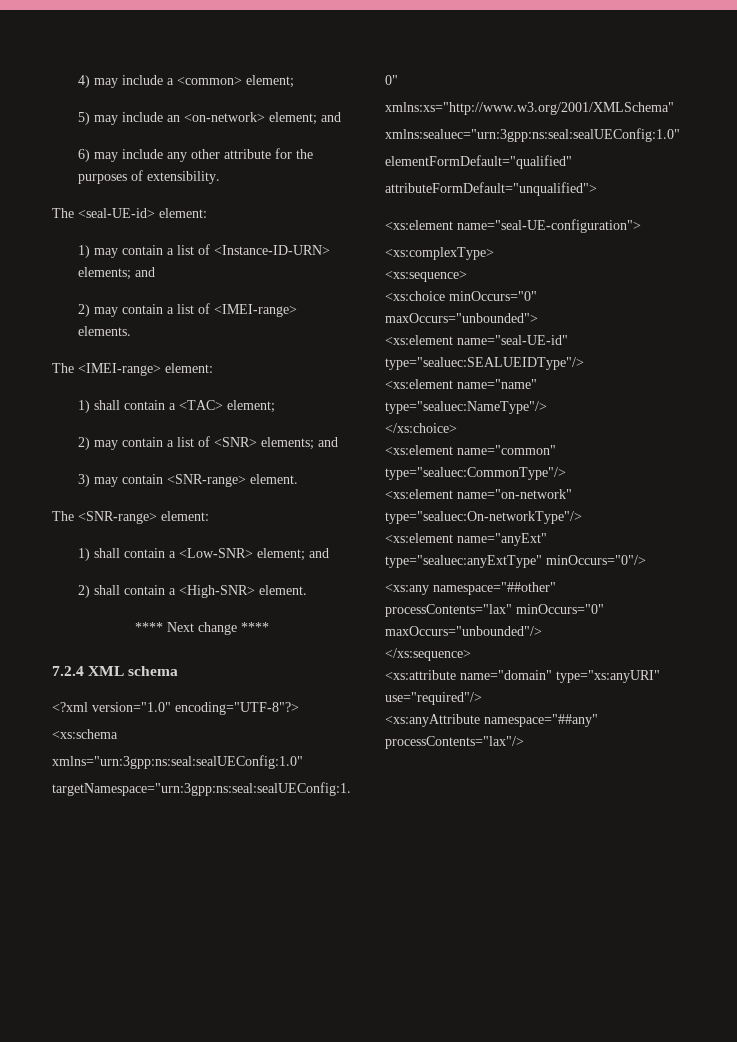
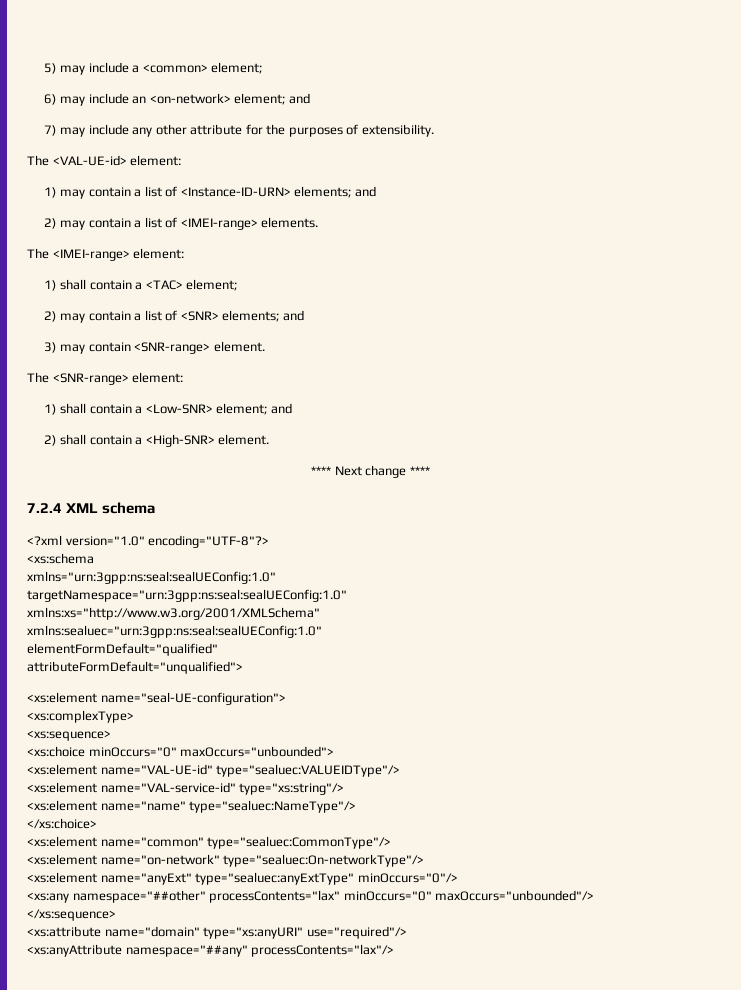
- 4) may include a <common> element;
+ 5) may include a <common> element;
- 5) may include an <on-network> element; and
+ 6) may include an <on-network> element; and
- 6) may include any other attribute for the purposes of extensibility.
+ 7) may include any other attribute for the purposes of extensibility.
- The <seal-UE-id> element:
+ The <VAL-UE-id> element:
- <xs:element name="seal-UE-id" type="sealuec:SEALUEIDType"/>
+ <xs:element name="VAL-UE-id" type="sealuec:VALUEIDType"/>
+ <xs:element name="VAL-service-id" type="xs:string"/>

